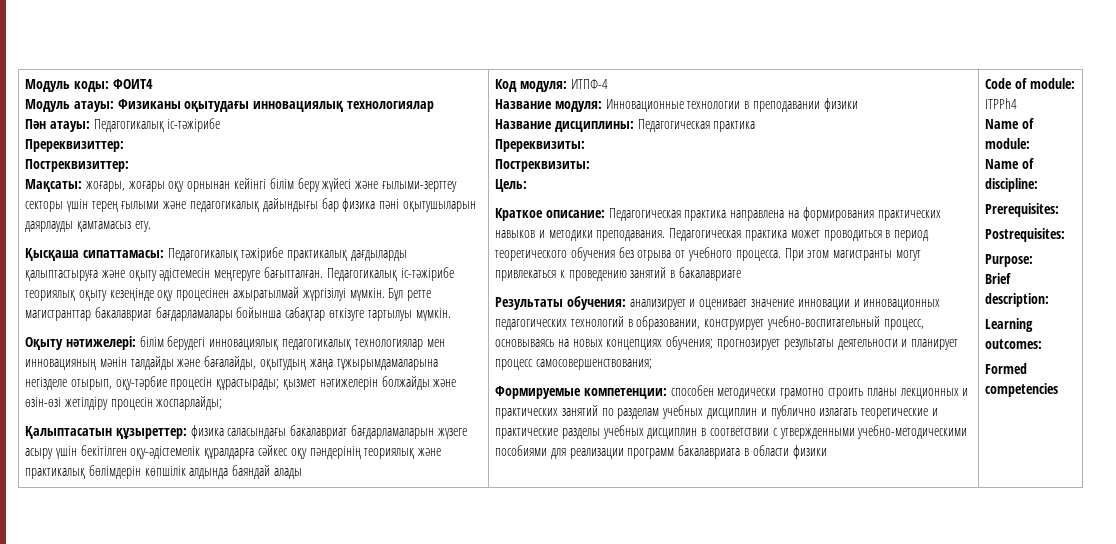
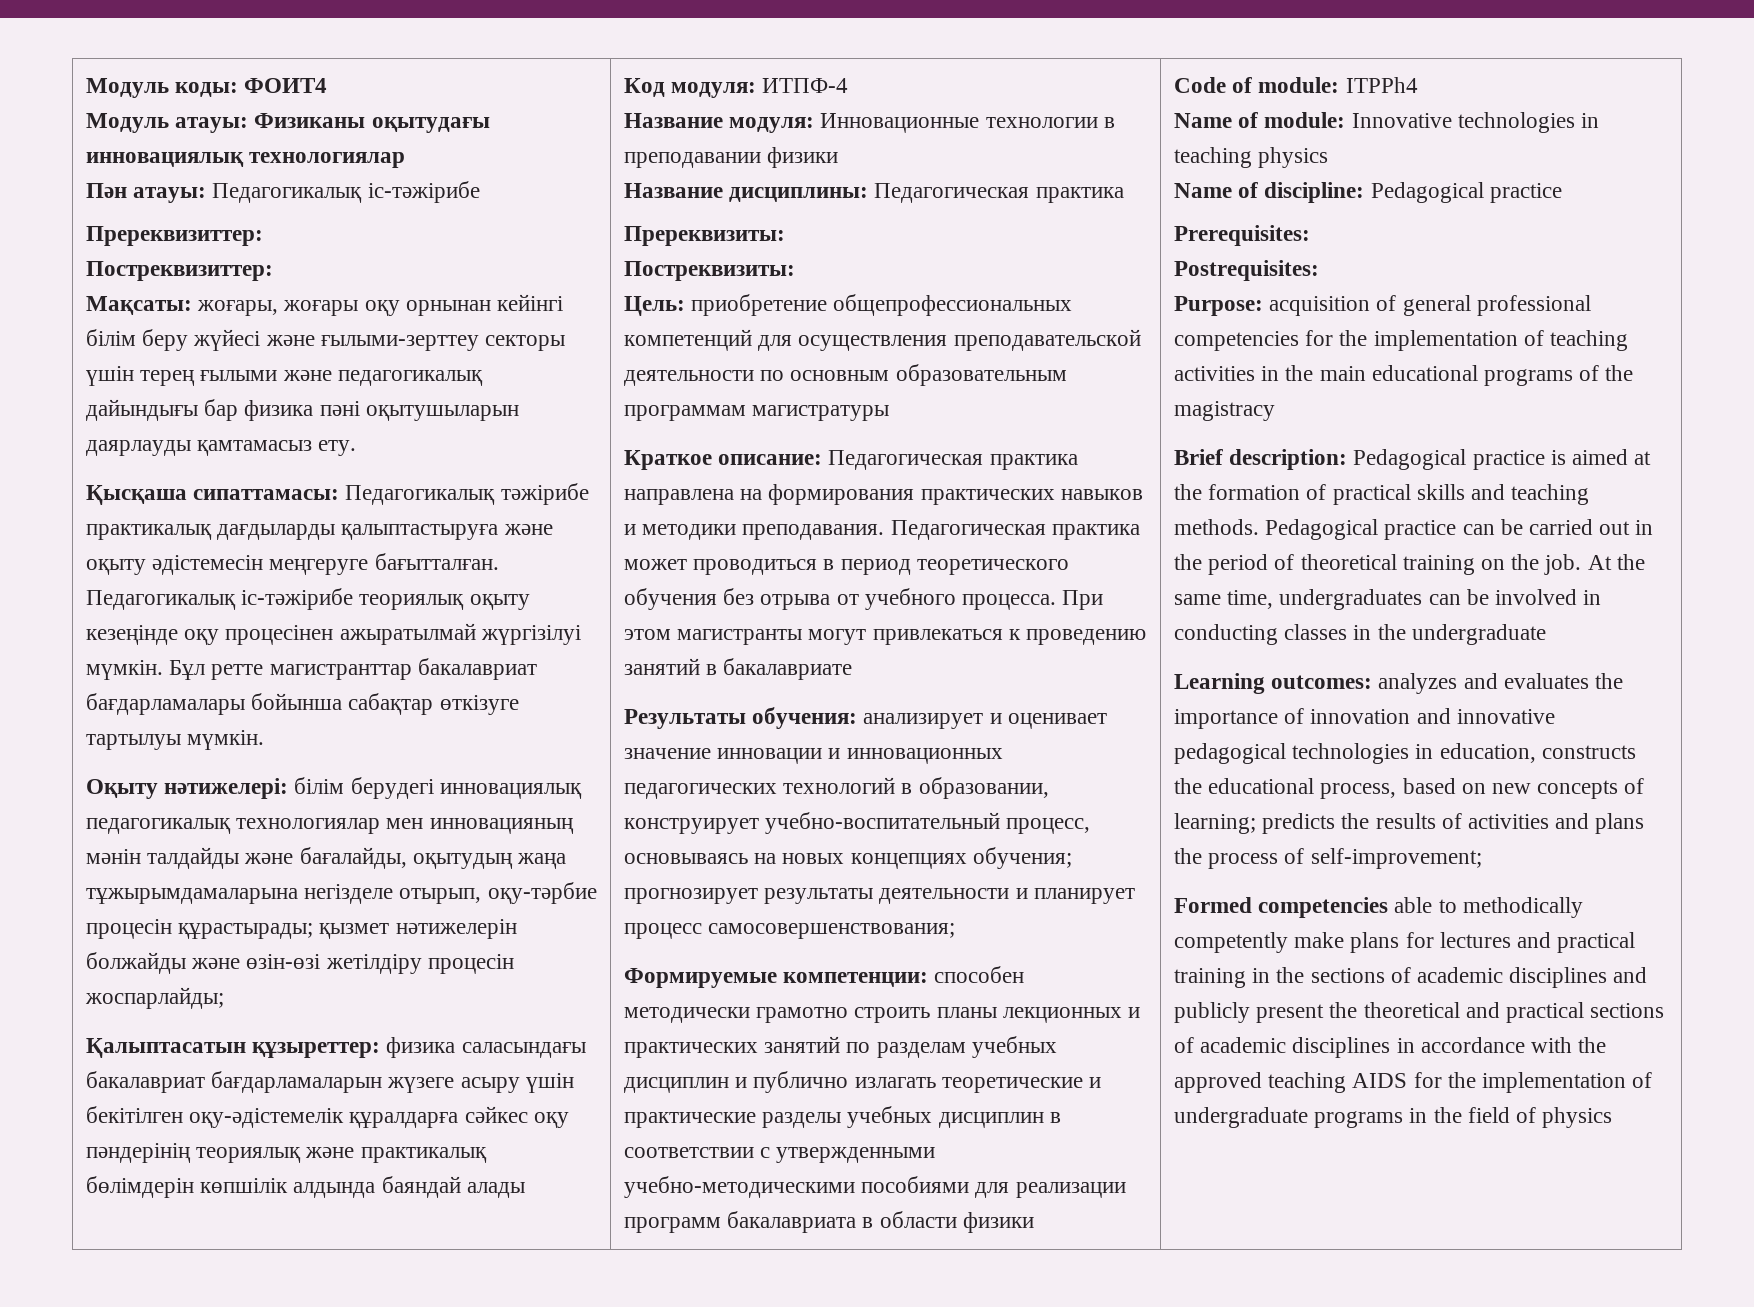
- Цель:
+ Цель: приобретение общепрофессиональных компетенций для осуществления преподавательской деятельности по основным образовательным программам магистратуры
- Name of module:
+ Name of module: Innovative technologies in teaching physics
- Name of discipline:
+ Name of discipline: Pedagogical practice
- Purpose:
- Brief description:
- Learning outcomes:
- Formed competencies
+ Purpose: acquisition of general professional competencies for the implementation of teaching activities in the main educational programs of the magistracy
+ Brief description: Pedagogical practice is aimed at the formation of practical skills and teaching methods. Pedagogical practice can be carried out in the period of theoretical training on the job. At the same time, undergraduates can be involved in conducting classes in the undergraduate
+ Learning outcomes: analyzes and evaluates the importance of innovation and innovative pedagogical technologies in education, constructs the educational process, based on new concepts of learning; predicts the results of activities and plans the process of self-improvement;
+ Formed competencies able to methodically competently make plans for lectures and practical training in the sections of academic disciplines and publicly present the theoretical and practical sections of academic disciplines in accordance with the approved teaching AIDS for the implementation of undergraduate programs in the field of physics

